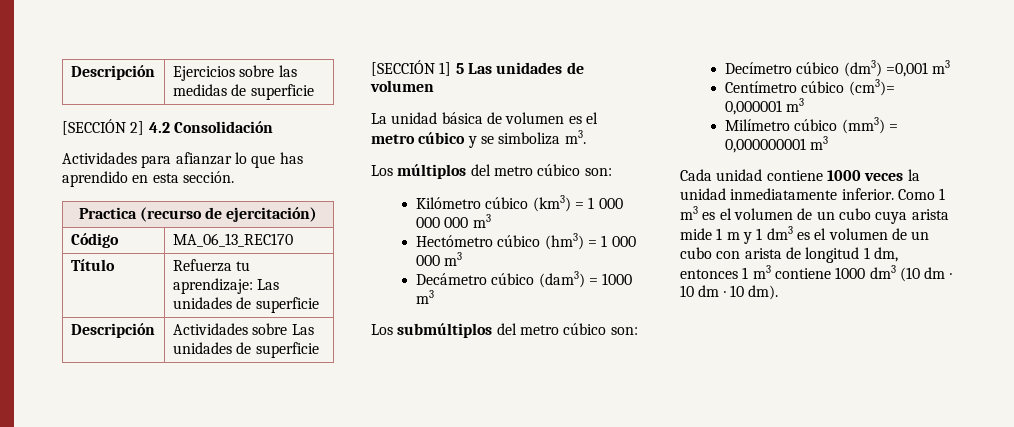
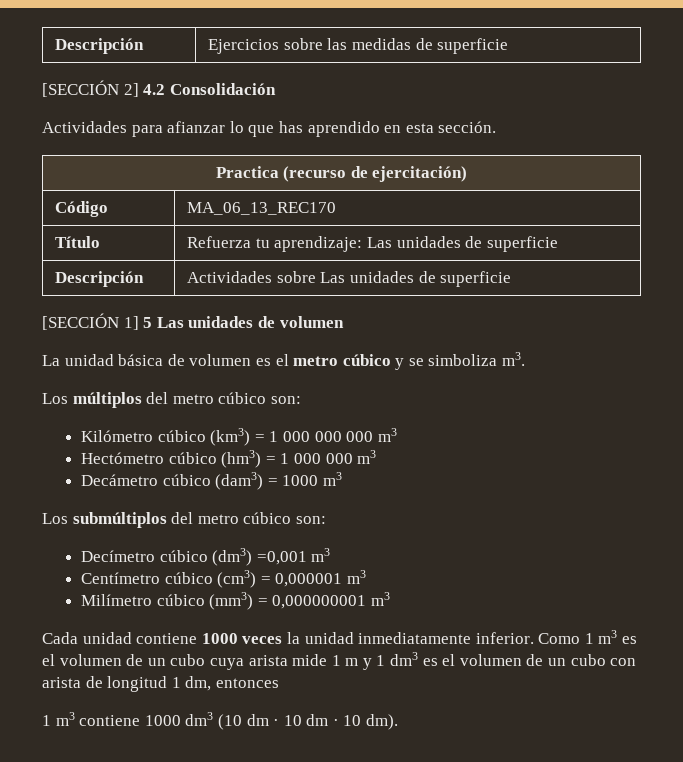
- Centímetro cúbico (cm3)= 0,000001 m3
+ Centímetro cúbico (cm3) = 0,000001 m3
- Como 1 m3 es el volumen de un cubo cuya arista mide 1 m y 1 dm3 es el volumen de un cubo con arista de longitud 1 dm, entonces 1 m3 contiene 1000 dm3 (10 dm · 10 dm · 10 dm).
+ Como 1 m3 es el volumen de un cubo cuya arista mide 1 m y 1 dm3 es el volumen de un cubo con arista de longitud 1 dm, entonces
+ 1 m3 contiene 1000 dm3 (10 dm · 10 dm · 10 dm).

